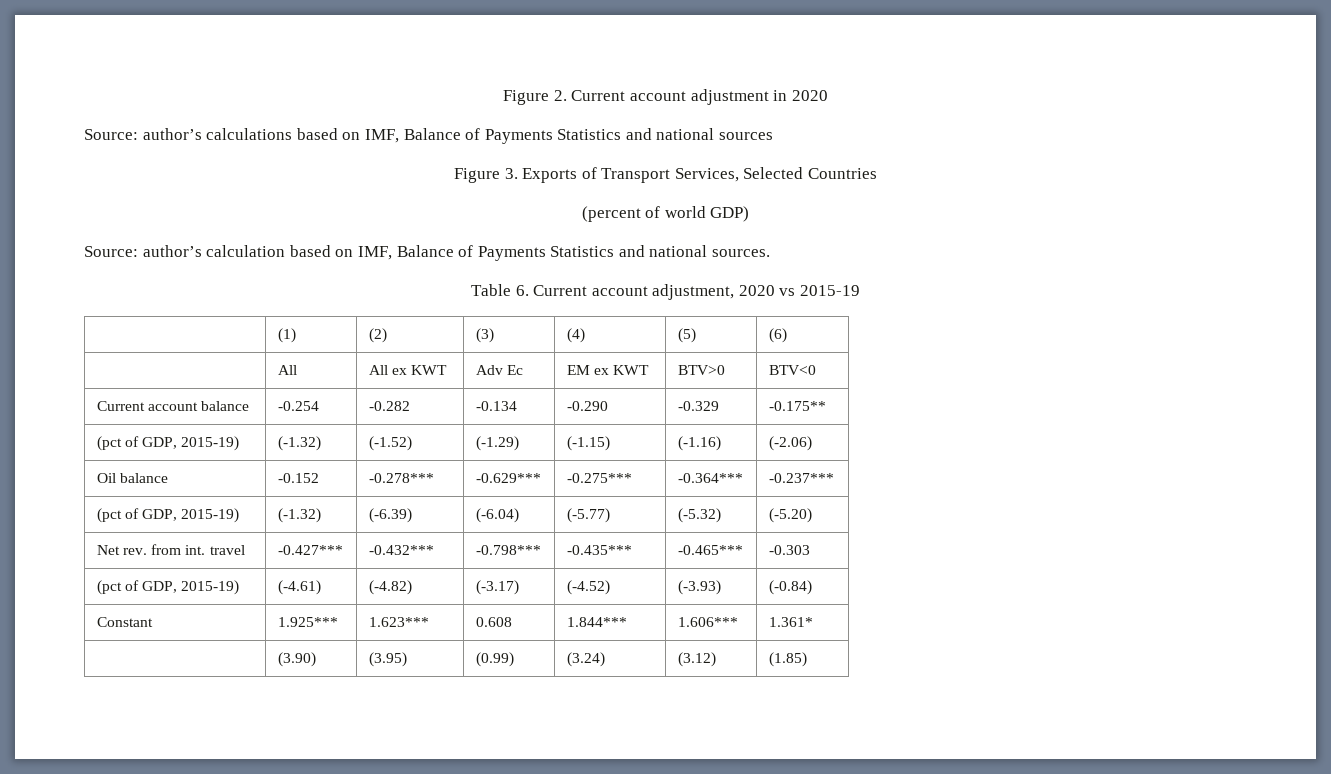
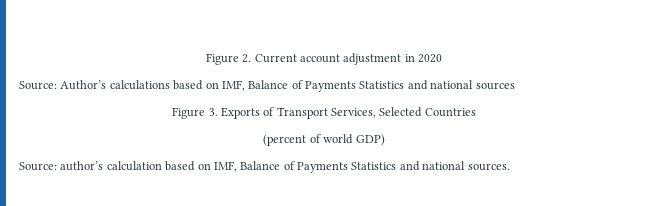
- Source: author’s calculations based on IMF, Balance of Payments Statistics and national sources
+ Source: Author’s calculations based on IMF, Balance of Payments Statistics and national sources
- Table 6. Current account adjustment, 2020 vs 2015-19
- | (1) | (2) | (3) | (4) | (5) | (6)
- | All | All ex KWT | Adv Ec | EM ex KWT | BTV>0 | BTV<0
- Current account balance | -0.254 | -0.282 | -0.134 | -0.290 | -0.329 | -0.175**
- (pct of GDP, 2015-19) | (-1.32) | (-1.52) | (-1.29) | (-1.15) | (-1.16) | (-2.06)
- Oil balance | -0.152 | -0.278*** | -0.629*** | -0.275*** | -0.364*** | -0.237***
- (pct of GDP, 2015-19) | (-1.32) | (-6.39) | (-6.04) | (-5.77) | (-5.32) | (-5.20)
- Net rev. from int. travel | -0.427*** | -0.432*** | -0.798*** | -0.435*** | -0.465*** | -0.303
- (pct of GDP, 2015-19) | (-4.61) | (-4.82) | (-3.17) | (-4.52) | (-3.93) | (-0.84)
- Constant | 1.925*** | 1.623*** | 0.608 | 1.844*** | 1.606*** | 1.361*
- | (3.90) | (3.95) | (0.99) | (3.24) | (3.12) | (1.85)

